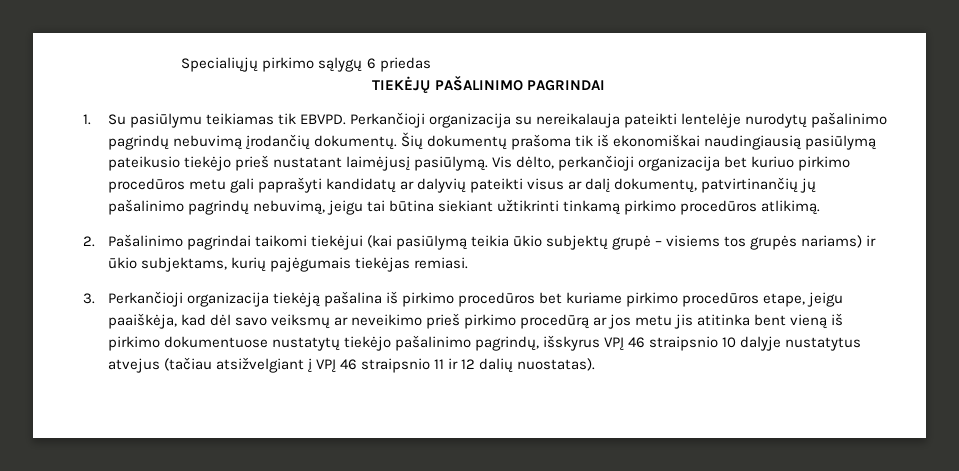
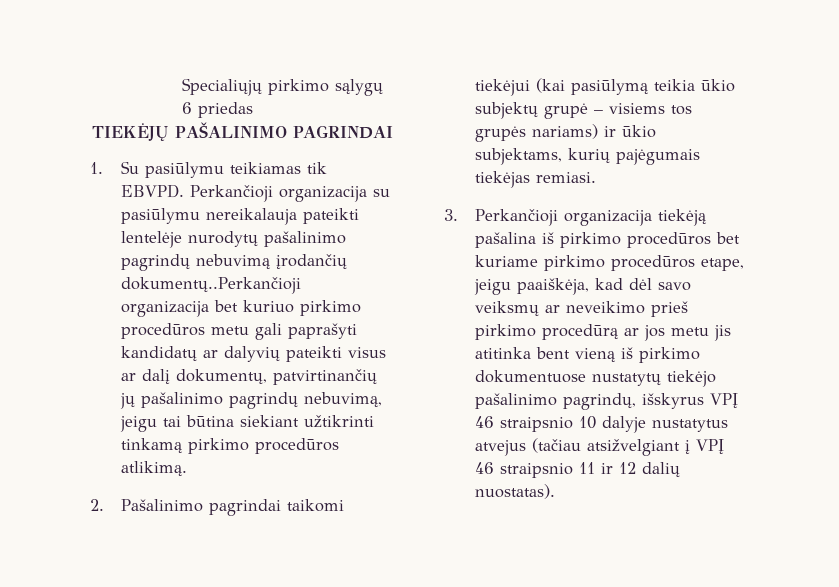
- Perkančioji organizacija su nereikalauja pateikti lentelėje nurodytų pašalinimo pagrindų nebuvimą įrodančių dokumentų. Šių dokumentų prašoma tik iš ekonomiškai naudingiausią pasiūlymą pateikusio tiekėjo prieš nustatant laimėjusį pasiūlymą. Vis dėlto, perkančioji organizacija bet kuriuo pirkimo procedūros metu gali paprašyti kandidatų ar dalyvių pateikti visus ar dalį dokumentų, patvirtinančių jų pašalinimo pagrindų nebuvimą, jeigu tai būtina siekiant užtikrinti tinkamą pirkimo procedūros atlikimą.
+ Perkančioji organizacija su pasiūlymu nereikalauja pateikti lentelėje nurodytų pašalinimo pagrindų nebuvimą įrodančių dokumentų..Perkančioji organizacija bet kuriuo pirkimo procedūros metu gali paprašyti kandidatų ar dalyvių pateikti visus ar dalį dokumentų, patvirtinančių jų pašalinimo pagrindų nebuvimą, jeigu tai būtina siekiant užtikrinti tinkamą pirkimo procedūros atlikimą.

